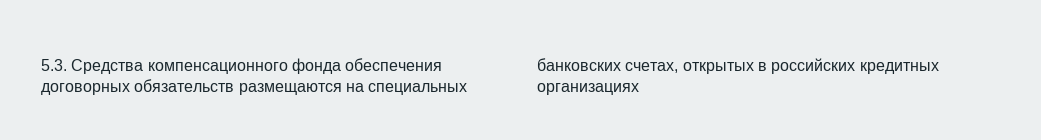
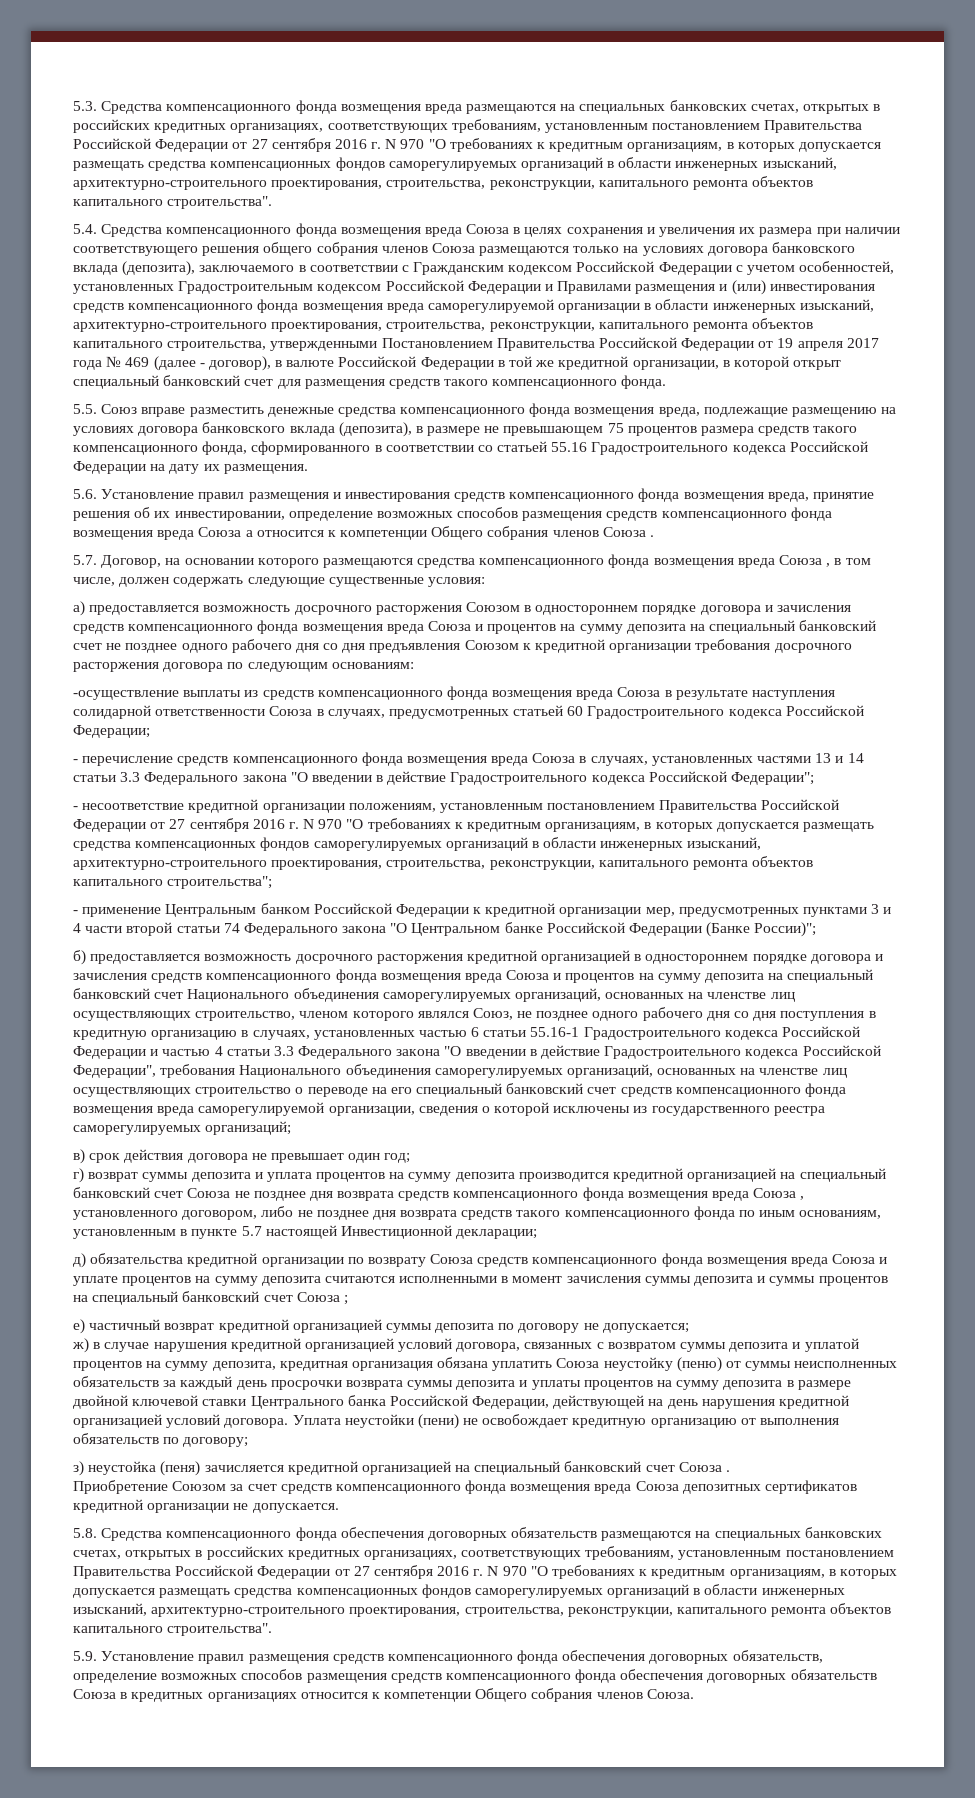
- 5.3. Средства компенсационного фонда обеспечения договорных обязательств размещаются на специальных банковских счетах, открытых в российских кредитных организациях
+ 5.3. Средства компенсационного фонда возмещения вреда размещаются на специальных банковских счетах, открытых в российских кредитных организациях, соответствующих требованиям, установленным постановлением Правительства Российской Федерации от 27 сентября 2016 г. N 970 "О требованиях к кредитным организациям, в которых допускается размещать средства компенсационных фондов саморегулируемых организаций в области инженерных изысканий, архитектурно-строительного проектирования, строительства, реконструкции, капитального ремонта объектов капитального строительства".
+ 5.4. Средства компенсационного фонда возмещения вреда Союза в целях сохранения и увеличения их размера при наличии соответствующего решения общего собрания членов Союза размещаются только на условиях договора банковского вклада (депозита), заключаемого в соответствии с Гражданским кодексом Российской Федерации с учетом особенностей, установленных Градостроительным кодексом Российской Федерации и Правилами размещения и (или) инвестирования средств компенсационного фонда возмещения вреда саморегулируемой организации в области инженерных изысканий, архитектурно-строительного проектирования, строительства, реконструкции, капитального ремонта объектов капитального строительства, утвержденными Постановлением Правительства Российской Федерации от 19 апреля 2017 года № 469 (далее - договор), в валюте Российской Федерации в той же кредитной организации, в которой открыт специальный банковский счет для размещения средств такого компенсационного фонда.
+ 5.5. Союз вправе разместить денежные средства компенсационного фонда возмещения вреда, подлежащие размещению на условиях договора банковского вклада (депозита), в размере не превышающем 75 процентов размера средств такого компенсационного фонда, сформированного в соответствии со статьей 55.16 Градостроительного кодекса Российской Федерации на дату их размещения.
+ 5.6. Установление правил размещения и инвестирования средств компенсационного фонда возмещения вреда, принятие решения об их инвестировании, определение возможных способов размещения средств компенсационного фонда возмещения вреда Союза а относится к компетенции Общего собрания членов Союза .
+ 5.7. Договор, на основании которого размещаются средства компенсационного фонда возмещения вреда Союза , в том числе, должен содержать следующие существенные условия:
+ а) предоставляется возможность досрочного расторжения Союзом в одностороннем порядке договора и зачисления средств компенсационного фонда возмещения вреда Союза и процентов на сумму депозита на специальный банковский счет не позднее одного рабочего дня со дня предъявления Союзом к кредитной организации требования досрочного расторжения договора по следующим основаниям:
+ -осуществление выплаты из средств компенсационного фонда возмещения вреда Союза в результате наступления солидарной ответственности Союза в случаях, предусмотренных статьей 60 Градостроительного кодекса Российской Федерации;
+ - перечисление средств компенсационного фонда возмещения вреда Союза в случаях, установленных частями 13 и 14 статьи 3.3 Федерального закона "О введении в действие Градостроительного кодекса Российской Федерации";
+ - несоответствие кредитной организации положениям, установленным постановлением Правительства Российской Федерации от 27 сентября 2016 г. N 970 "О требованиях к кредитным организациям, в которых допускается размещать средства компенсационных фондов саморегулируемых организаций в области инженерных изысканий, архитектурно-строительного проектирования, строительства, реконструкции, капитального ремонта объектов капитального строительства";
+ - применение Центральным банком Российской Федерации к кредитной организации мер, предусмотренных пунктами 3 и 4 части второй статьи 74 Федерального закона "О Центральном банке Российской Федерации (Банке России)";
+ б) предоставляется возможность досрочного расторжения кредитной организацией в одностороннем порядке договора и зачисления средств компенсационного фонда возмещения вреда Союза и процентов на сумму депозита на специальный банковский счет Национального объединения саморегулируемых организаций, основанных на членстве лиц осуществляющих строительство, членом которого являлся Союз, не позднее одного рабочего дня со дня поступления в кредитную организацию в случаях, установленных частью 6 статьи 55.16-1 Градостроительного кодекса Российской Федерации и частью 4 статьи 3.3 Федерального закона "О введении в действие Градостроительного кодекса Российской Федерации", требования Национального объединения саморегулируемых организаций, основанных на членстве лиц осуществляющих строительство о переводе на его специальный банковский счет средств компенсационного фонда возмещения вреда саморегулируемой организации, сведения о которой исключены из государственного реестра саморегулируемых организаций;
+ в) срок действия договора не превышает один год;
+ г) возврат суммы депозита и уплата процентов на сумму депозита производится кредитной организацией на специальный банковский счет Союза не позднее дня возврата средств компенсационного фонда возмещения вреда Союза , установленного договором, либо не позднее дня возврата средств такого компенсационного фонда по иным основаниям, установленным в пункте 5.7 настоящей Инвестиционной декларации;
+ д) обязательства кредитной организации по возврату Союза средств компенсационного фонда возмещения вреда Союза и уплате процентов на сумму депозита считаются исполненными в момент зачисления суммы депозита и суммы процентов на специальный банковский счет Союза ;
+ е) частичный возврат кредитной организацией суммы депозита по договору не допускается;
+ ж) в случае нарушения кредитной организацией условий договора, связанных с возвратом суммы депозита и уплатой процентов на сумму депозита, кредитная организация обязана уплатить Союза неустойку (пеню) от суммы неисполненных обязательств за каждый день просрочки возврата суммы депозита и уплаты процентов на сумму депозита в размере двойной ключевой ставки Центрального банка Российской Федерации, действующей на день нарушения кредитной организацией условий договора. Уплата неустойки (пени) не освобождает кредитную организацию от выполнения обязательств по договору;
+ з) неустойка (пеня) зачисляется кредитной организацией на специальный банковский счет Союза .
+ Приобретение Союзом за счет средств компенсационного фонда возмещения вреда Союза депозитных сертификатов кредитной организации не допускается.
+ 5.8. Средства компенсационного фонда обеспечения договорных обязательств размещаются на специальных банковских счетах, открытых в российских кредитных организациях, соответствующих требованиям, установленным постановлением Правительства Российской Федерации от 27 сентября 2016 г. N 970 "О требованиях к кредитным организациям, в которых допускается размещать средства компенсационных фондов саморегулируемых организаций в области инженерных изысканий, архитектурно-строительного проектирования, строительства, реконструкции, капитального ремонта объектов капитального строительства".
+ 5.9. Установление правил размещения средств компенсационного фонда обеспечения договорных обязательств, определение возможных способов размещения средств компенсационного фонда обеспечения договорных обязательств Союза в кредитных организациях относится к компетенции Общего собрания членов Союза.

